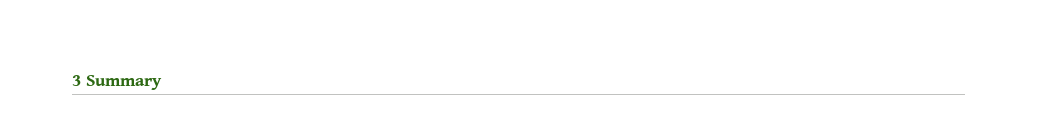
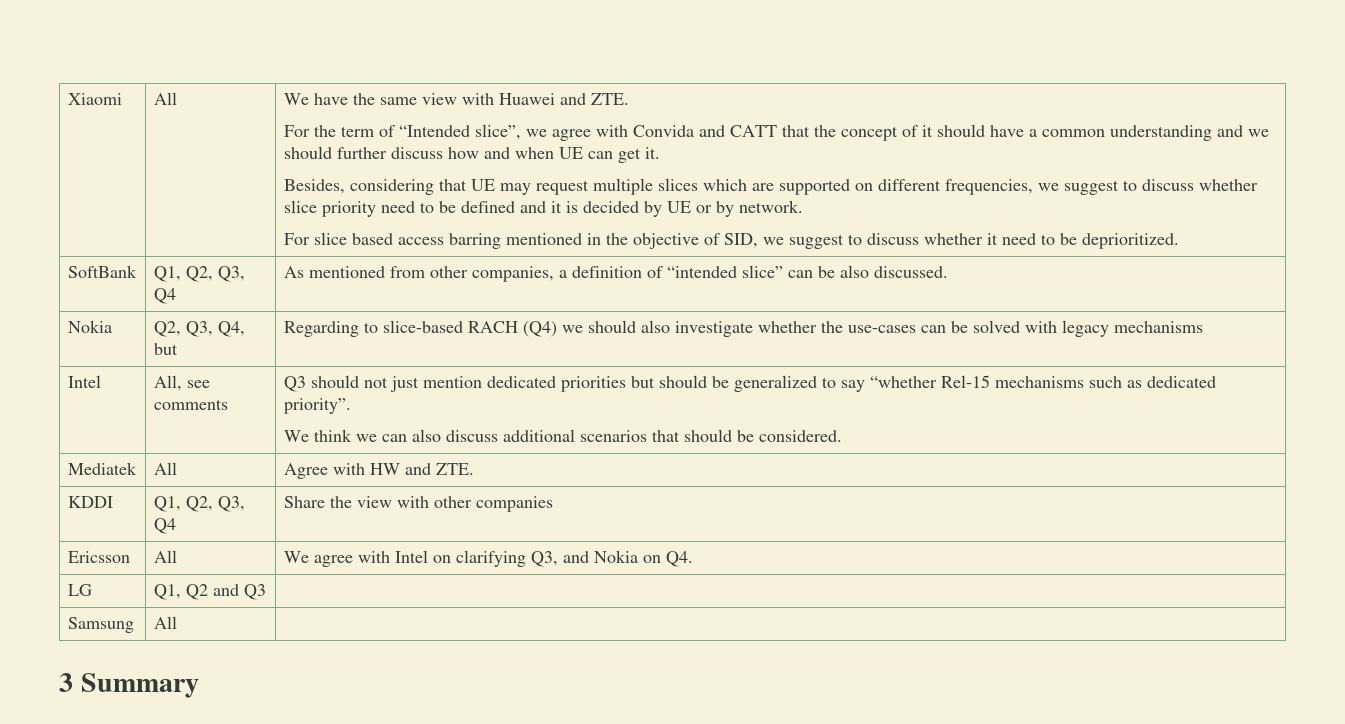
+ Xiaomi | All | We have the same view with Huawei and ZTE.
+ For the term of “Intended slice”, we agree with Convida and CATT that the concept of it should have a common understanding and we should further discuss how and when UE can get it.
+ Besides, considering that UE may request multiple slices which are supported on different frequencies, we suggest to discuss whether slice priority need to be defined and it is decided by UE or by network.
+ For slice based access barring mentioned in the objective of SID, we suggest to discuss whether it need to be deprioritized.
+ SoftBank | Q1, Q2, Q3, Q4 | As mentioned from other companies, a definition of “intended slice” can be also discussed.
+ Nokia | Q2, Q3, Q4, but | Regarding to slice-based RACH (Q4) we should also investigate whether the use-cases can be solved with legacy mechanisms
+ Intel | All, see comments | Q3 should not just mention dedicated priorities but should be generalized to say “whether Rel-15 mechanisms such as dedicated priority”.
+ We think we can also discuss additional scenarios that should be considered.
+ Mediatek | All | Agree with HW and ZTE.
+ KDDI | Q1, Q2, Q3, Q4 | Share the view with other companies
+ Ericsson | All | We agree with Intel on clarifying Q3, and Nokia on Q4.
+ LG | Q1, Q2 and Q3 |
+ Samsung | All |

